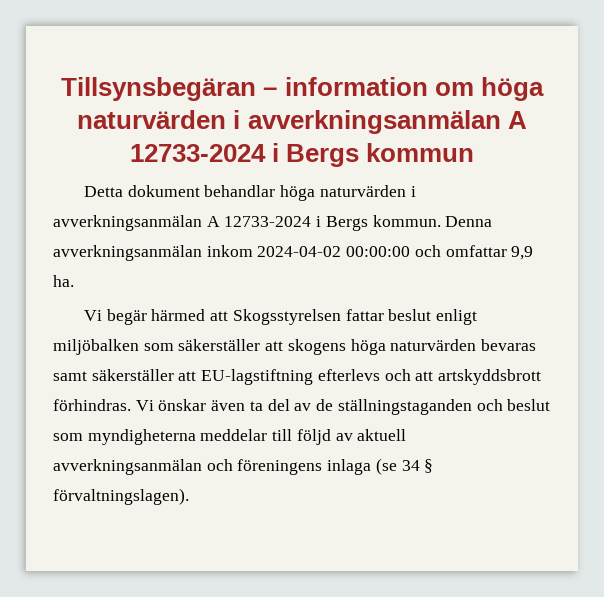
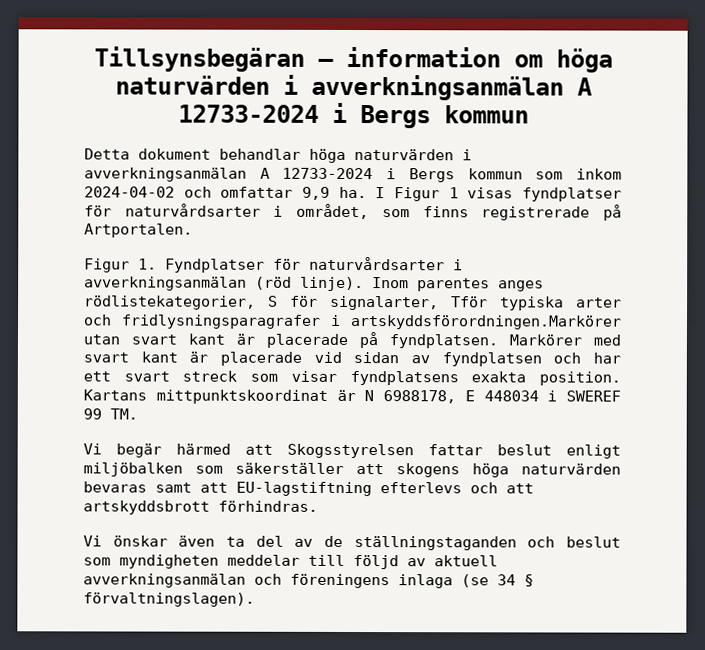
- Detta dokument behandlar höga naturvärden i avverkningsanmälan A 12733-2024 i Bergs kommun. Denna avverkningsanmälan inkom 2024-04-02 00:00:00 och omfattar 9,9 ha.
+ Detta dokument behandlar höga naturvärden i avverkningsanmälan A 12733-2024 i Bergs kommun som inkom 2024-04-02 och omfattar 9,9 ha. I Figur 1 visas fyndplatser för naturvårdsarter i området, som finns registrerade på Artportalen.
+ Figur 1. Fyndplatser för naturvårdsarter i avverkningsanmälan (röd linje). Inom parentes anges rödlistekategorier, S för signalarter, Tför typiska arter och fridlysningsparagrafer i artskyddsförordningen.Markörer utan svart kant är placerade på fyndplatsen. Markörer med svart kant är placerade vid sidan av fyndplatsen och har ett svart streck som visar fyndplatsens exakta position. Kartans mittpunktskoordinat är N 6988178, E 448034 i SWEREF 99 TM.
- Vi begär härmed att Skogsstyrelsen fattar beslut enligt miljöbalken som säkerställer att skogens höga naturvärden bevaras samt säkerställer att EU-lagstiftning efterlevs och att artskyddsbrott förhindras. Vi önskar även ta del av de ställningstaganden och beslut som myndigheterna meddelar till följd av aktuell avverkningsanmälan och föreningens inlaga (se 34 § förvaltningslagen).
+ Vi begär härmed att Skogsstyrelsen fattar beslut enligt miljöbalken som säkerställer att skogens höga naturvärden bevaras samt att EU-lagstiftning efterlevs och att artskyddsbrott förhindras.
+ Vi önskar även ta del av de ställningstaganden och beslut som myndigheten meddelar till följd av aktuell avverkningsanmälan och föreningens inlaga (se 34 § förvaltningslagen).

